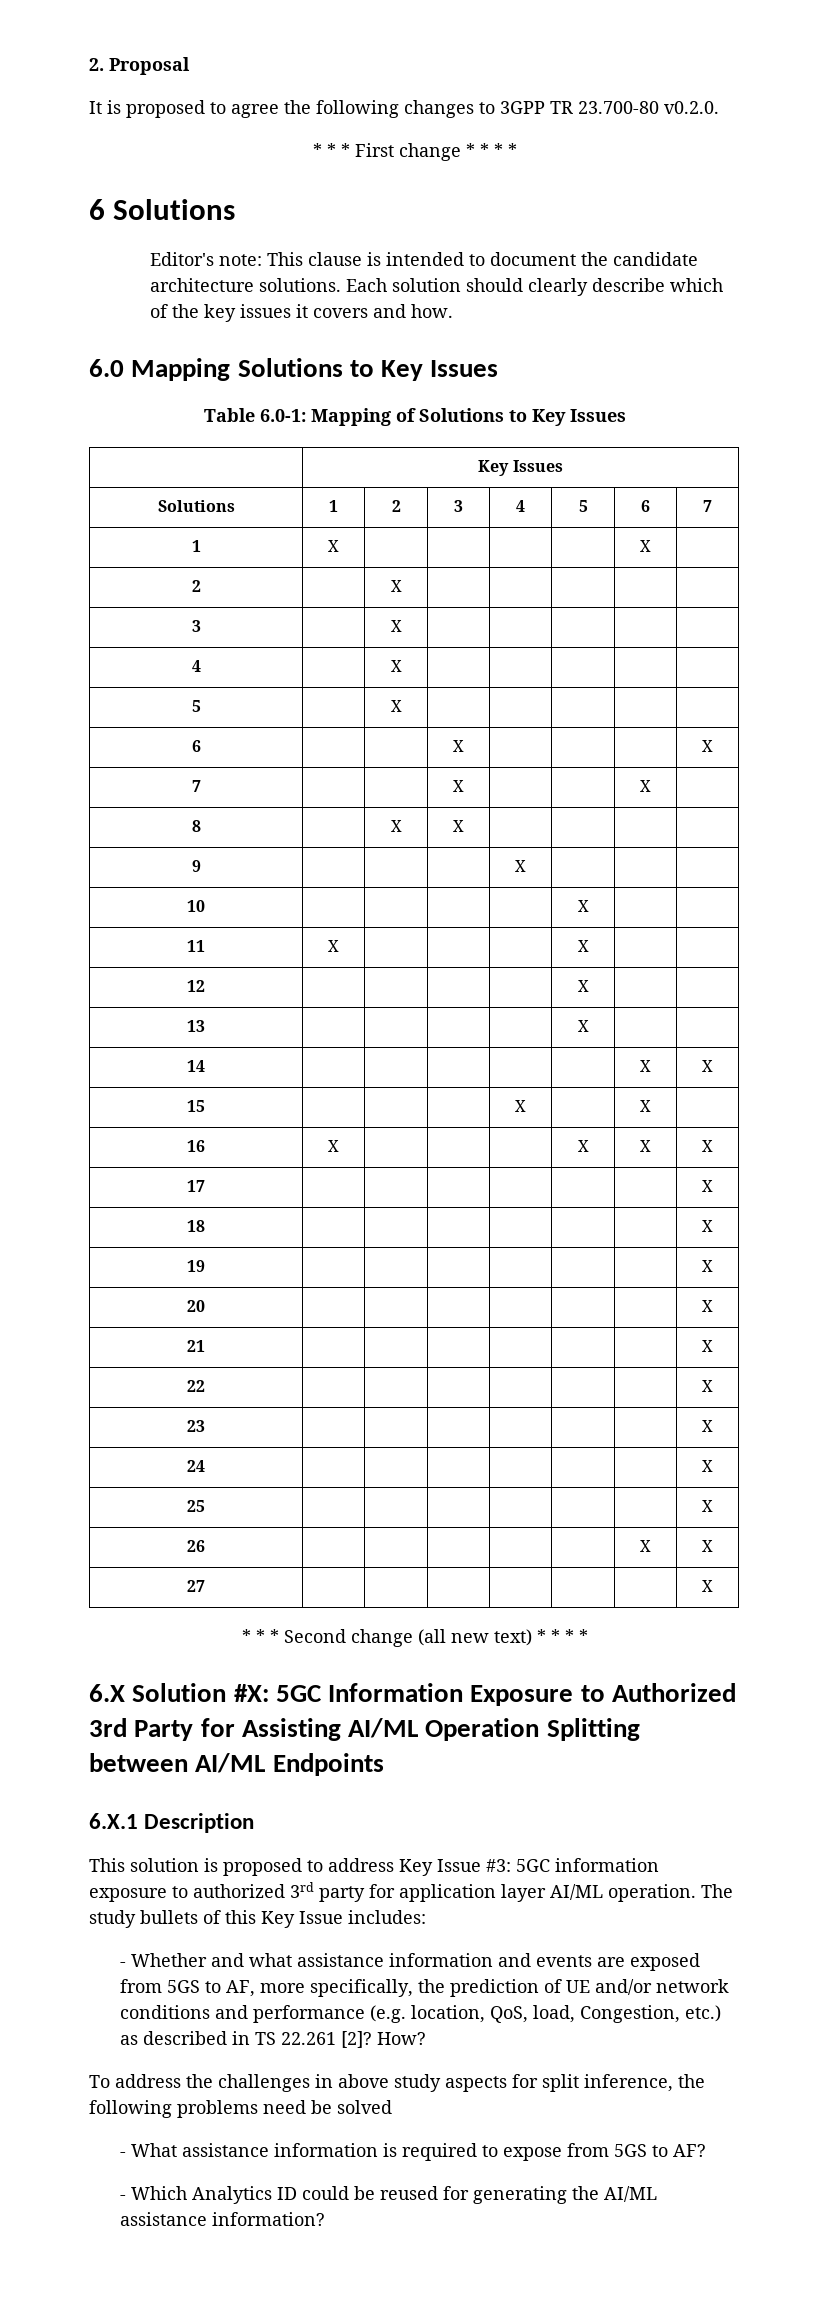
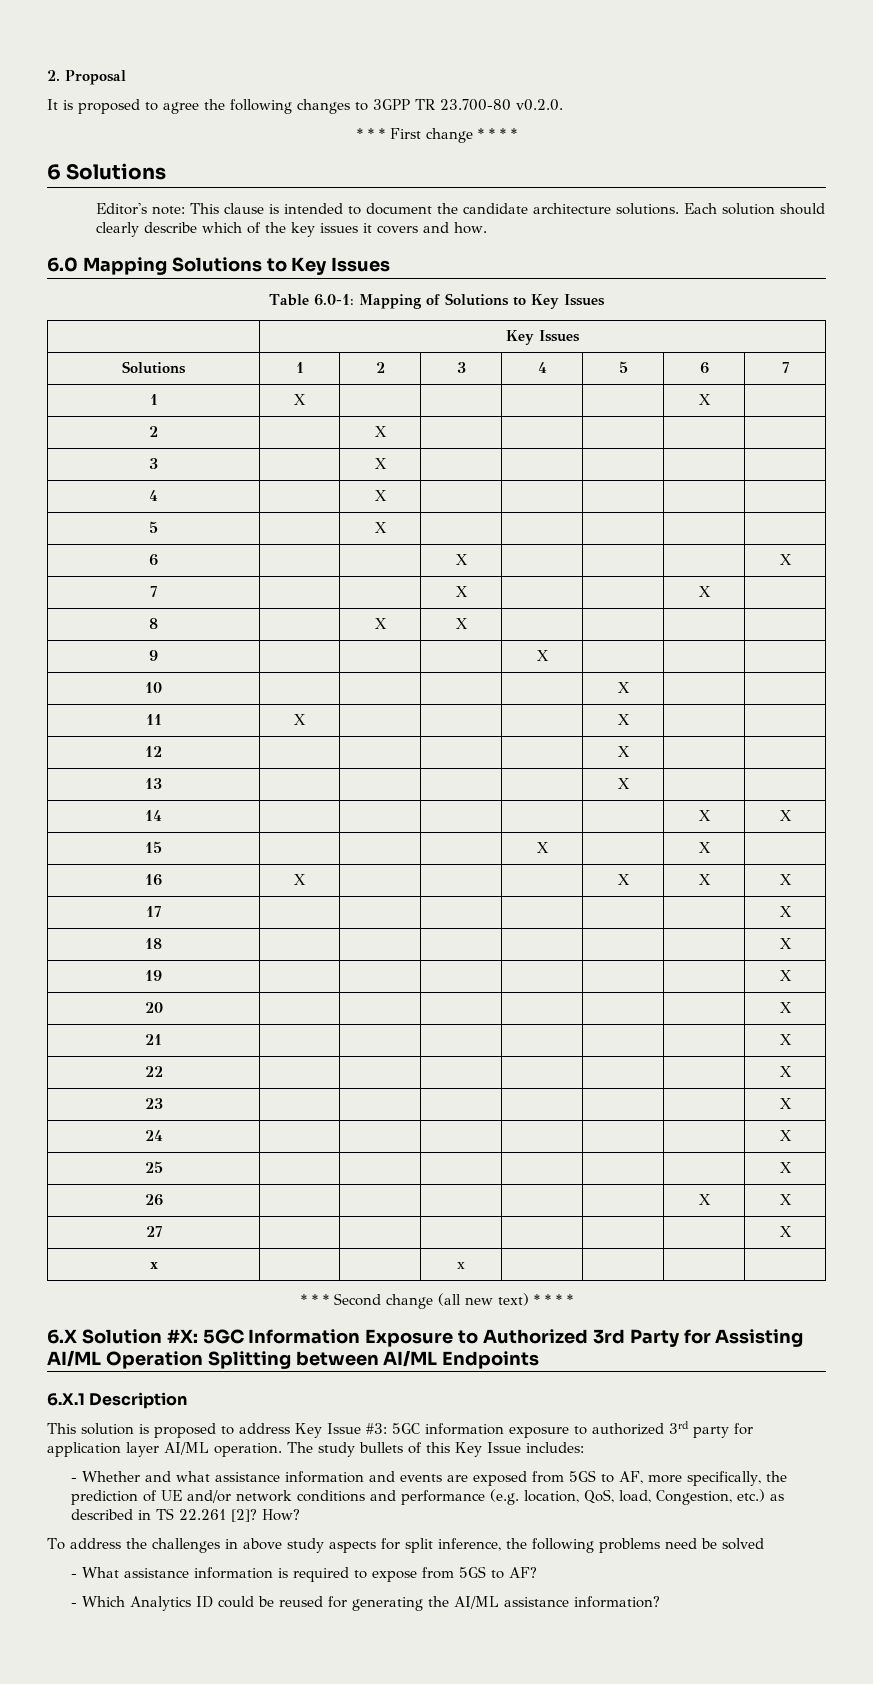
+ x | | | x | | | |

